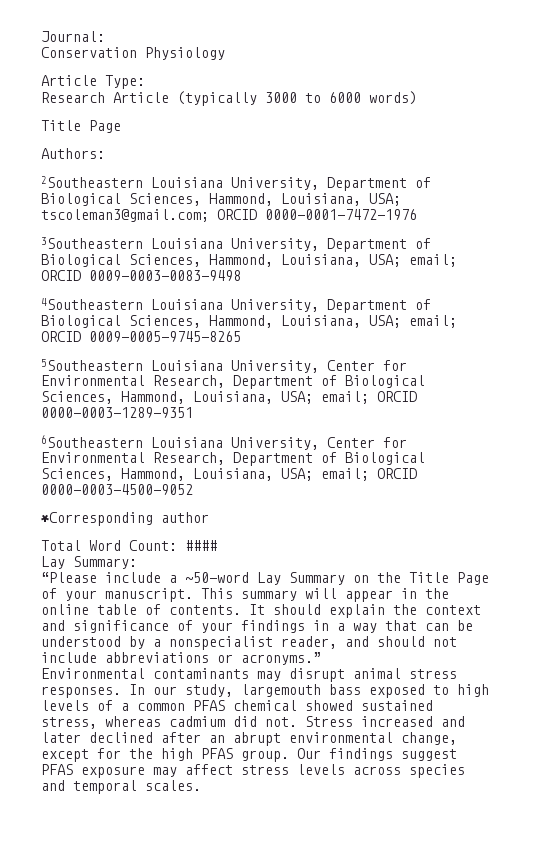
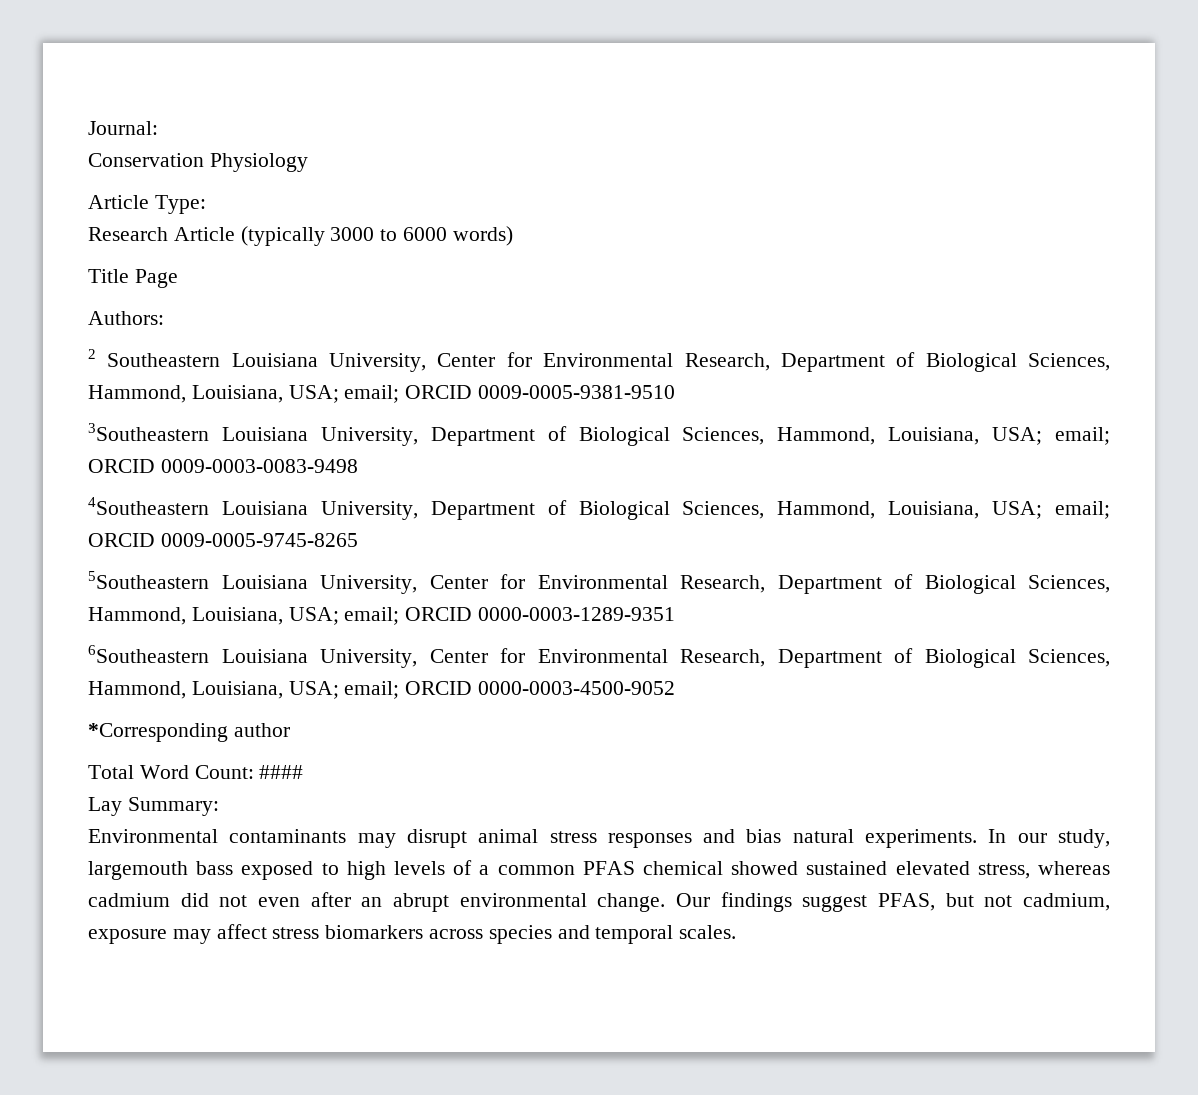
- 2Southeastern Louisiana University, Department of Biological Sciences, Hammond, Louisiana, USA; tscoleman3@gmail.com; ORCID 0000-0001-7472-1976
+ 2 Southeastern Louisiana University, Center for Environmental Research, Department of Biological Sciences, Hammond, Louisiana, USA; email; ORCID 0009-0005-9381-9510
- “Please include a ~50-word Lay Summary on the Title Page of your manuscript. This summary will appear in the online table of contents. It should explain the context and significance of your findings in a way that can be understood by a nonspecialist reader, and should not include abbreviations or acronyms.”
- Environmental contaminants may disrupt animal stress responses.
+ Environmental contaminants may disrupt animal stress responses and bias natural experiments.
- In our study, largemouth bass exposed to high levels of a common PFAS chemical showed sustained stress, whereas cadmium did not. Stress increased and later declined after an abrupt environmental change, except for the high PFAS group. Our findings suggest PFAS exposure may affect stress levels across species and temporal scales.
+ In our study, largemouth bass exposed to high levels of a common PFAS chemical showed sustained elevated stress, whereas cadmium did not even after an abrupt environmental change. Our findings suggest PFAS, but not cadmium, exposure may affect stress biomarkers across species and temporal scales.

